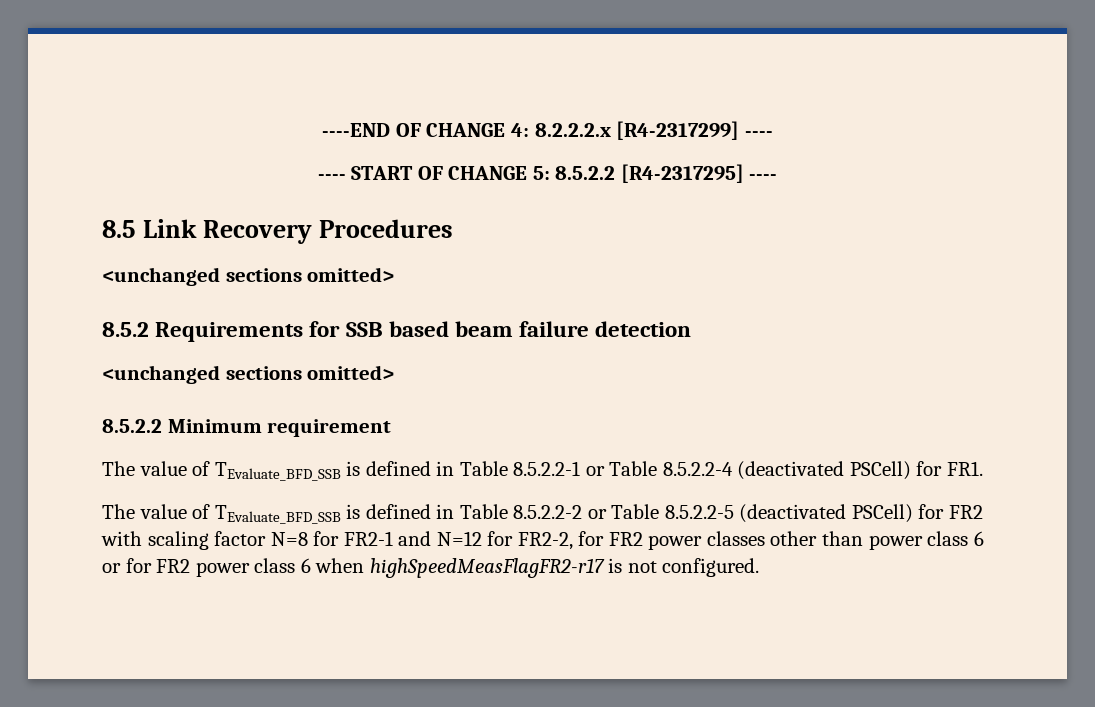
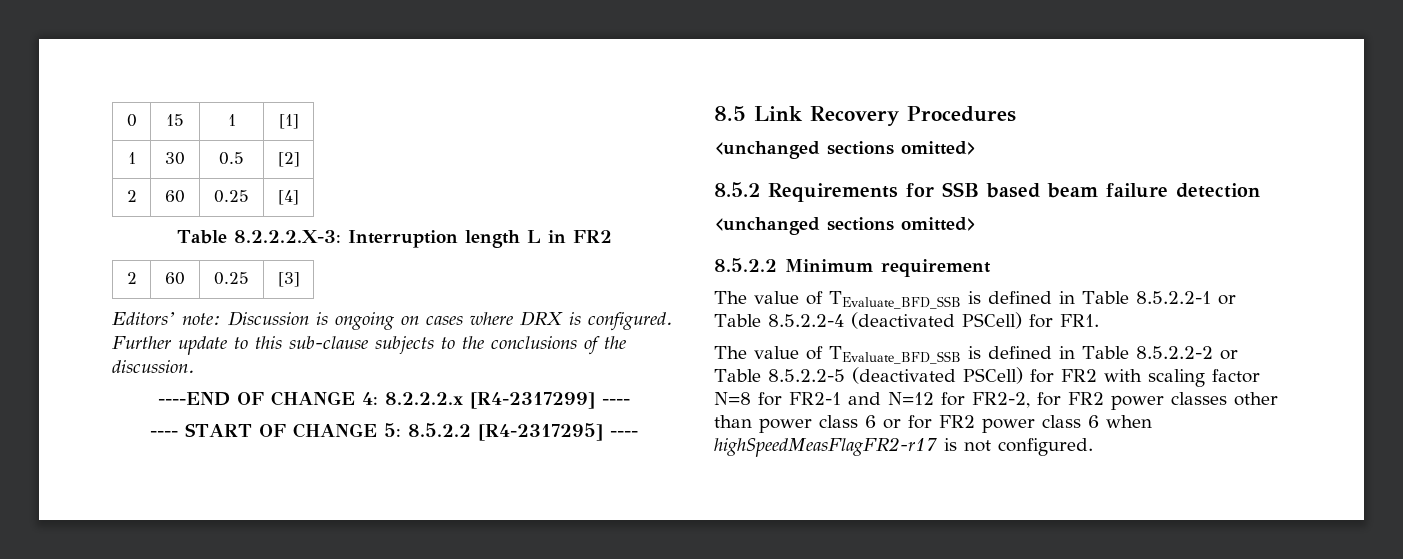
+ 0 | 15 | 1 | [1]
+ 1 | 30 | 0.5 | [2]
+ 2 | 60 | 0.25 | [4]
+ Table 8.2.2.2.X-3: Interruption length L in FR2
+ 2 | 60 | 0.25 | [3]
+ Editors’ note: Discussion is ongoing on cases where DRX is configured. Further update to this sub-clause subjects to the conclusions of the discussion.

